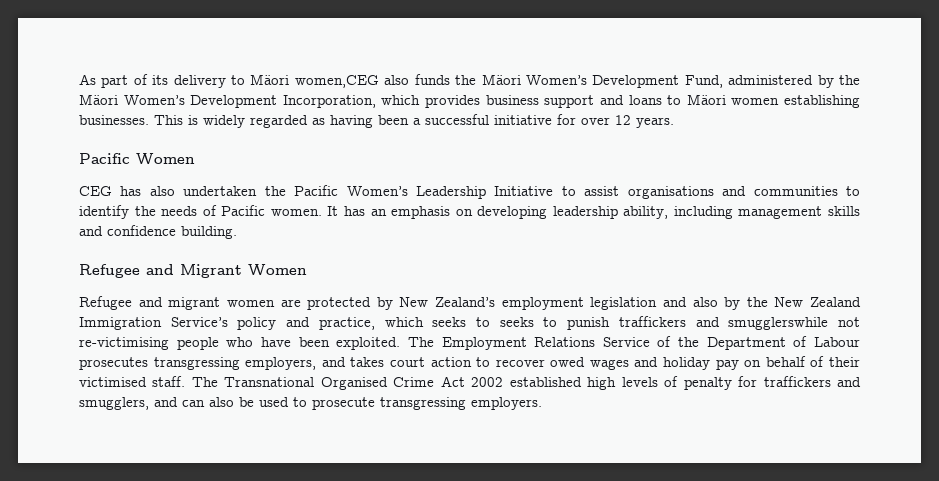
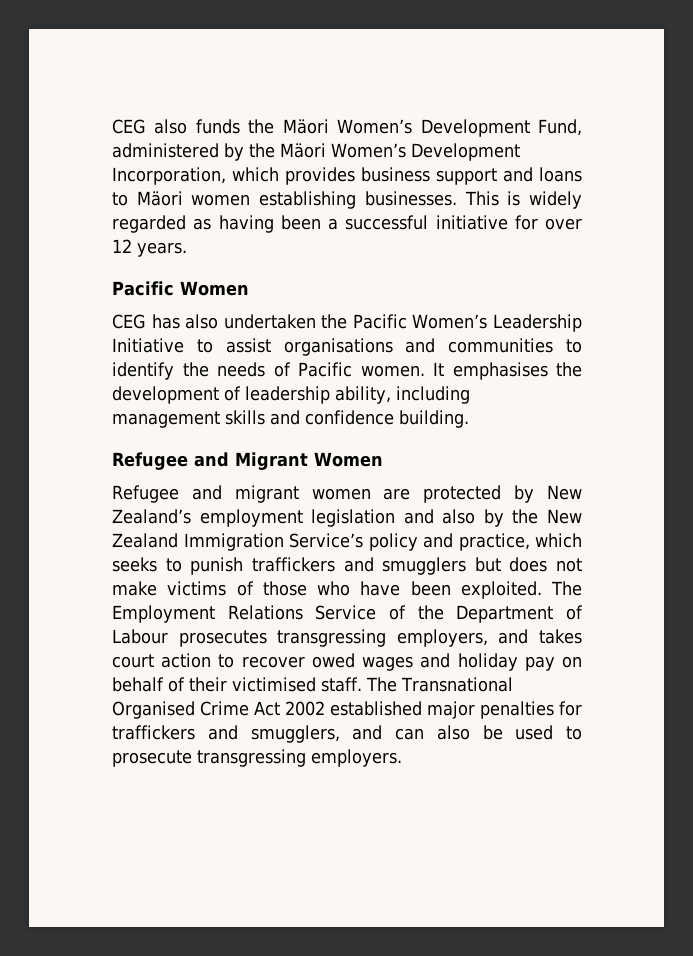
- As part of its delivery to Mäori women,CEG also funds the Mäori Women’s Development Fund, administered by the Mäori Women’s Development Incorporation, which provides business support and loans to Mäori women establishing businesses.
+ CEG also funds the Mäori Women’s Development Fund, administered by the Mäori Women’s Development Incorporation, which provides business support and loans to Mäori women establishing businesses.
- It has an emphasis on developing leadership ability, including management skills and confidence building.
+ It emphasises the development of leadership ability, including management skills and confidence building.
- Refugee and migrant women are protected by New Zealand’s employment legislation and also by the New Zealand Immigration Service’s policy and practice, which seeks to seeks to punish traffickers and smugglerswhile not re-victimising people who have been exploited.
+ Refugee and migrant women are protected by New Zealand’s employment legislation and also by the New Zealand Immigration Service’s policy and practice, which seeks to punish traffickers and smugglers but does not make victims of those who have been exploited.
- The Transnational Organised Crime Act 2002 established high levels of penalty for traffickers and smugglers, and can also be used to prosecute transgressing employers.
+ The Transnational Organised Crime Act 2002 established major penalties for traffickers and smugglers, and can also be used to prosecute transgressing employers.

